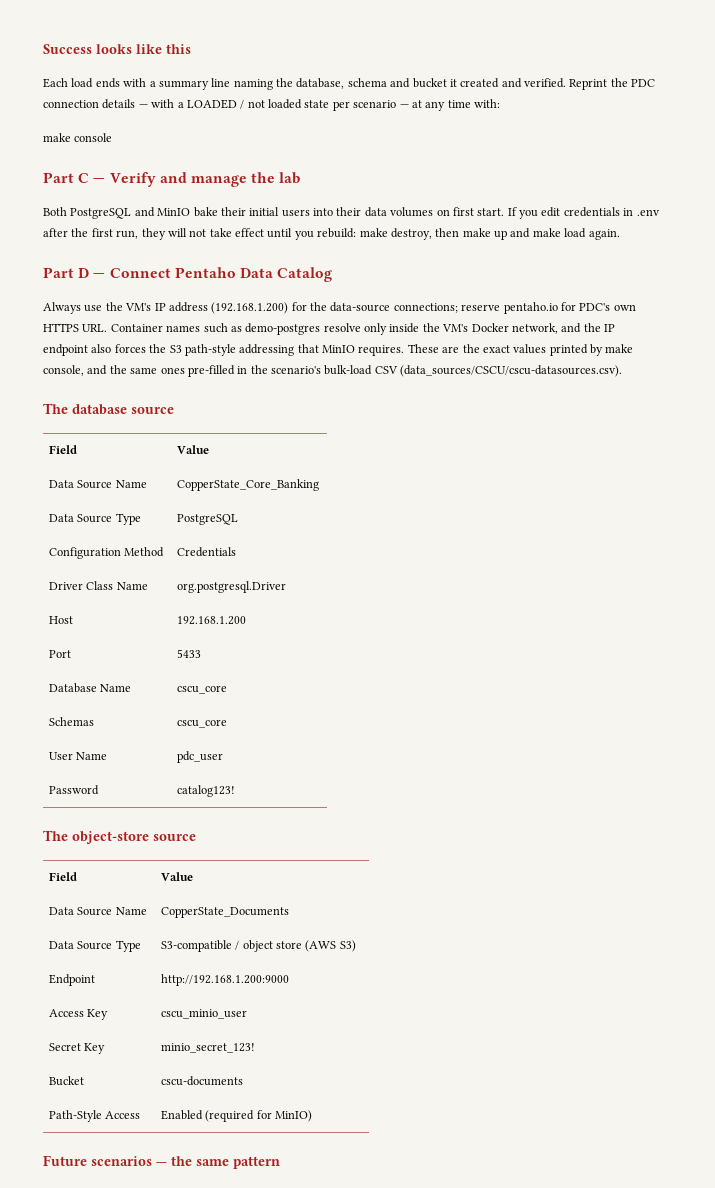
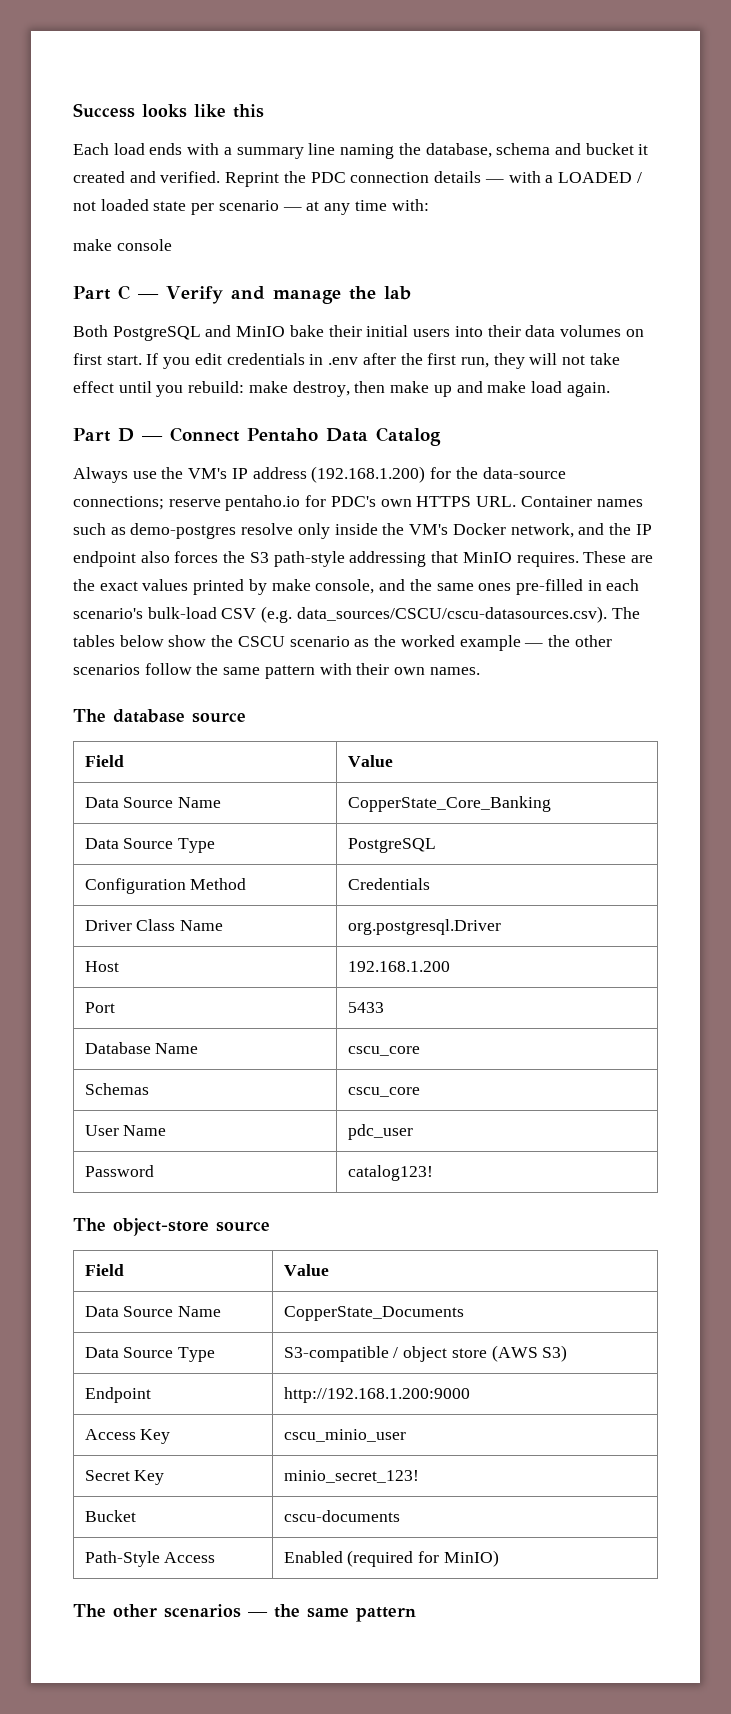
- These are the exact values printed by make console, and the same ones pre-filled in the scenario's bulk-load CSV (data_sources/CSCU/cscu-datasources.csv).
+ These are the exact values printed by make console, and the same ones pre-filled in each scenario's bulk-load CSV (e.g. data_sources/CSCU/cscu-datasources.csv). The tables below show the CSCU scenario as the worked example — the other scenarios follow the same pattern with their own names.
- Future scenarios — the same pattern
+ The other scenarios — the same pattern

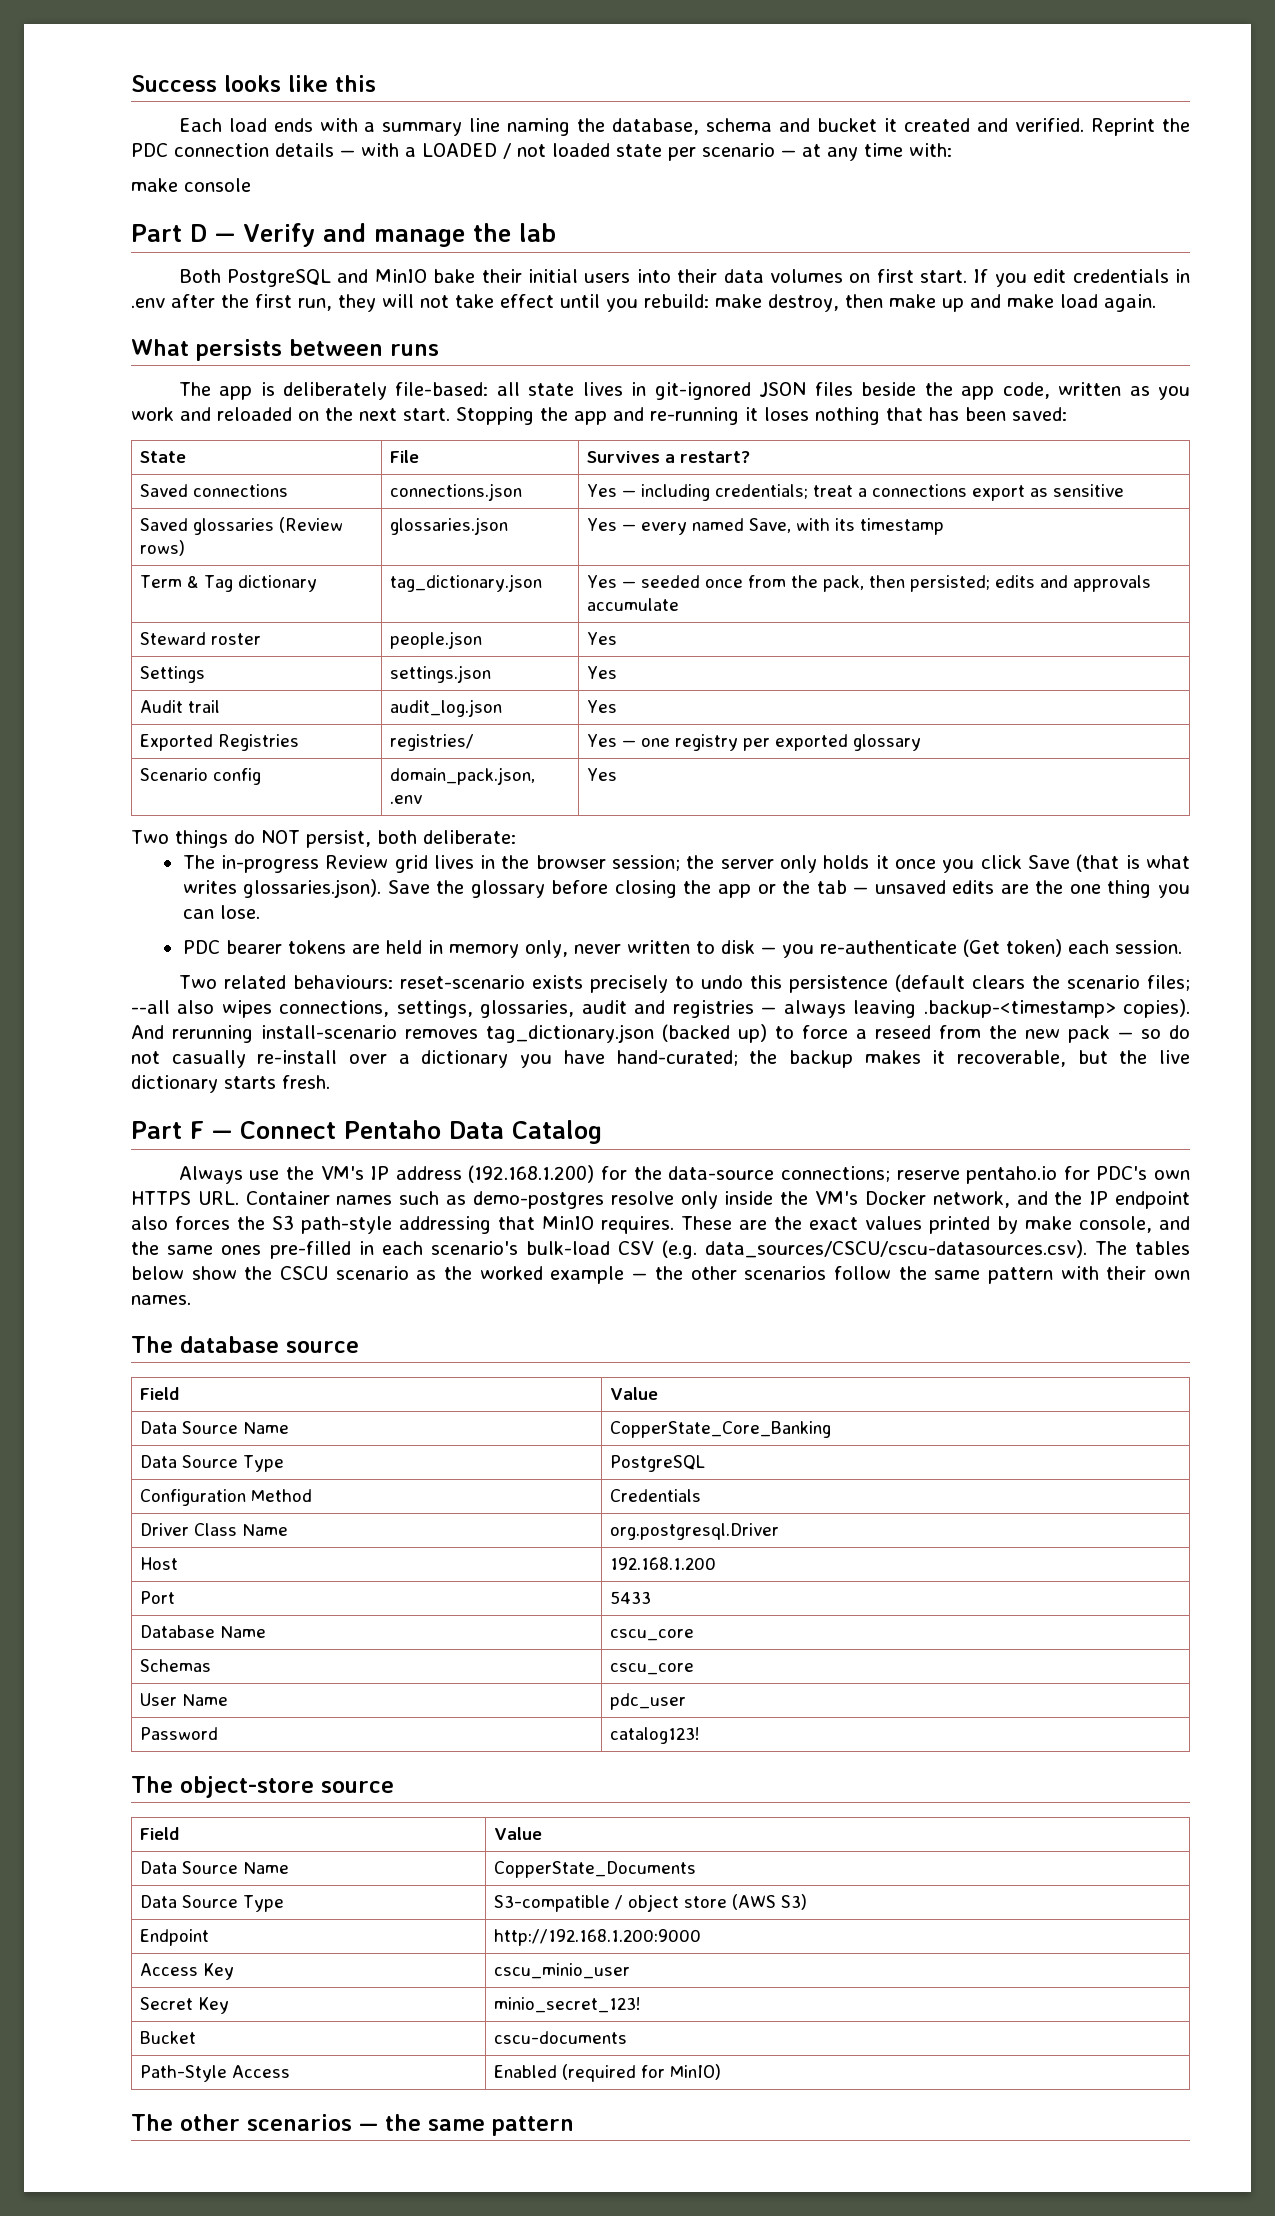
- Part C — Verify and manage the lab
+ Part D — Verify and manage the lab
- Part D — Connect Pentaho Data Catalog
+ What persists between runs
+ The app is deliberately file-based: all state lives in git-ignored JSON files beside the app code, written as you work and reloaded on the next start. Stopping the app and re-running it loses nothing that has been saved:
+ State | File | Survives a restart?
+ Saved connections | connections.json | Yes — including credentials; treat a connections export as sensitive
+ Saved glossaries (Review rows) | glossaries.json | Yes — every named Save, with its timestamp
+ Term & Tag dictionary | tag_dictionary.json | Yes — seeded once from the pack, then persisted; edits and approvals accumulate
+ Steward roster | people.json | Yes
+ Settings | settings.json | Yes
+ Audit trail | audit_log.json | Yes
+ Exported Registries | registries/ | Yes — one registry per exported glossary
+ Scenario config | domain_pack.json, .env | Yes
+ Two things do NOT persist, both deliberate:
+ The in-progress Review grid lives in the browser session; the server only holds it once you click Save (that is what writes glossaries.json). Save the glossary before closing the app or the tab — unsaved edits are the one thing you can lose.
+ PDC bearer tokens are held in memory only, never written to disk — you re-authenticate (Get token) each session.
+ Two related behaviours: reset-scenario exists precisely to undo this persistence (default clears the scenario files; --all also wipes connections, settings, glossaries, audit and registries — always leaving .backup-<timestamp> copies). And rerunning install-scenario removes tag_dictionary.json (backed up) to force a reseed from the new pack — so do not casually re-install over a dictionary you have hand-curated; the backup makes it recoverable, but the live dictionary starts fresh.
+ Part F — Connect Pentaho Data Catalog

